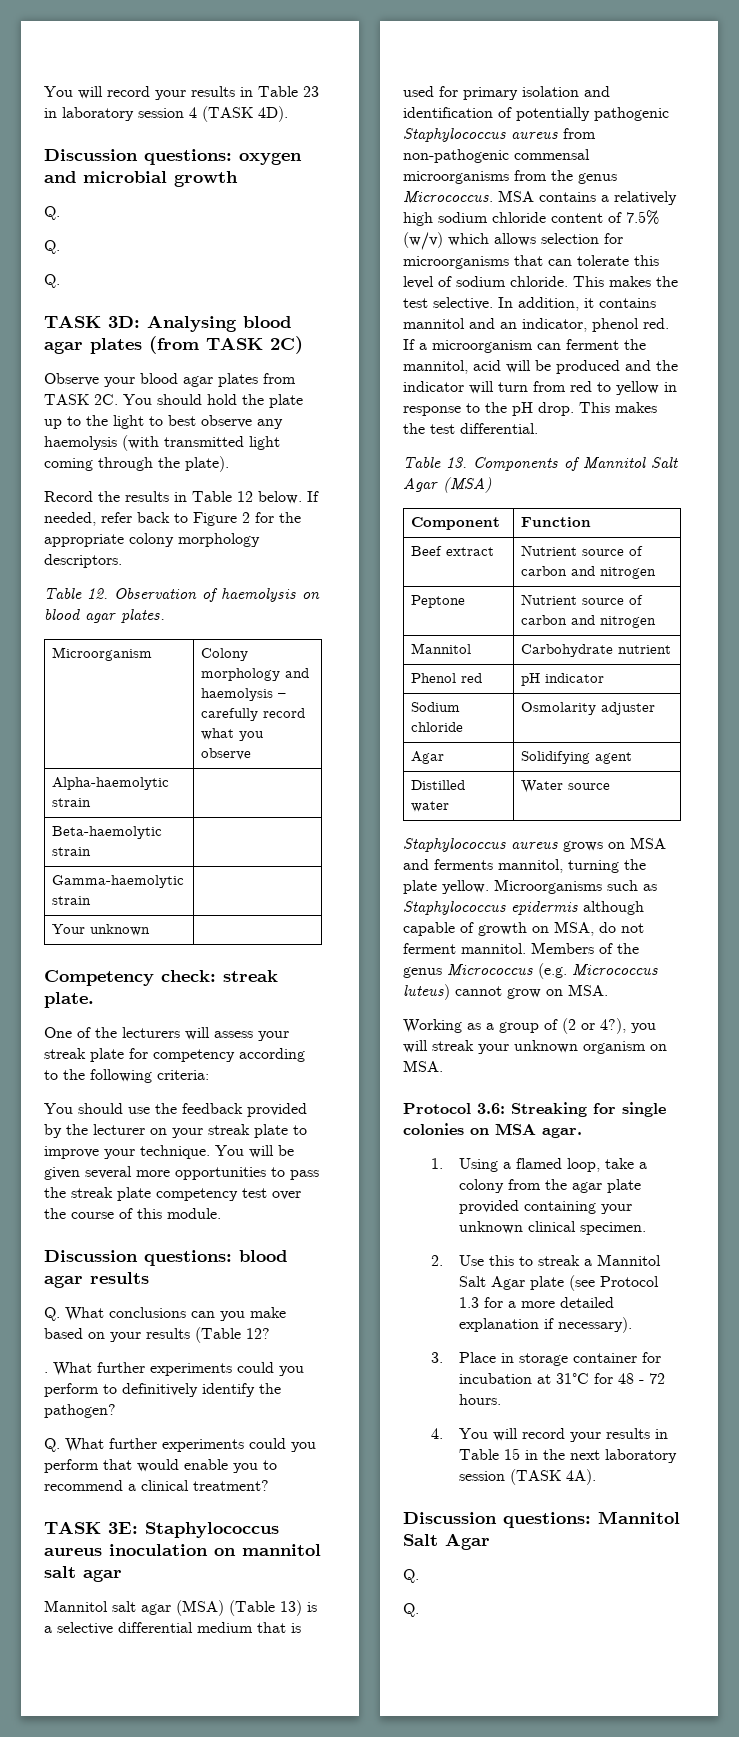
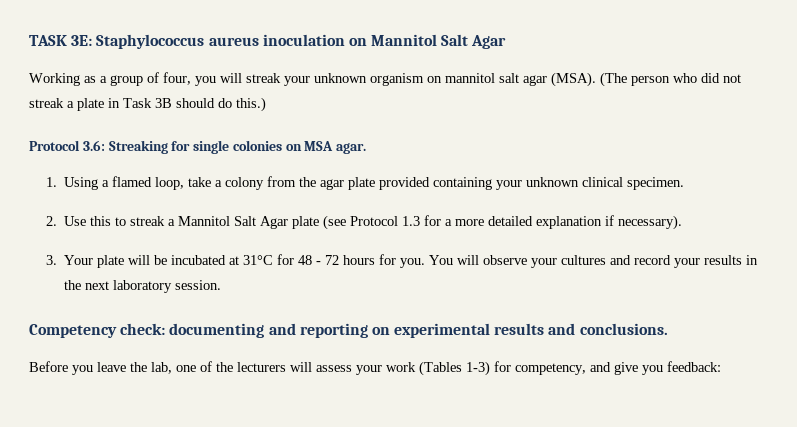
- You will record your results in Table 23 in laboratory session 4 (TASK 4D).
- Discussion questions: oxygen and microbial growth
- Q.
- Q.
- Q.
- TASK 3D: Analysing blood agar plates (from TASK 2C)
- Observe your blood agar plates from TASK 2C. You should hold the plate up to the light to best observe any haemolysis (with transmitted light coming through the plate).
- Record the results in Table 12 below. If needed, refer back to Figure 2 for the appropriate colony morphology descriptors.
- Table 12. Observation of haemolysis on blood agar plates.
- Microorganism | Colony morphology and haemolysis – carefully record what you observe
- Alpha-haemolytic strain |
- Beta-haemolytic strain |
- Gamma-haemolytic strain |
- Your unknown |
- Competency check: streak plate.
- One of the lecturers will assess your streak plate for competency according to the following criteria:
- You should use the feedback provided by the lecturer on your streak plate to improve your technique. You will be given several more opportunities to pass the streak plate competency test over the course of this module.
- Discussion questions: blood agar results
- Q. What conclusions can you make based on your results (Table 12?
- . What further experiments could you perform to definitively identify the pathogen?
- Q. What further experiments could you perform that would enable you to recommend a clinical treatment?
- TASK 3E: Staphylococcus aureus inoculation on mannitol salt agar
- Mannitol salt agar (MSA) (Table 13) is a selective differential medium that is used for primary isolation and identification of potentially pathogenic Staphylococcus aureus from non-pathogenic commensal microorganisms from the genus Micrococcus. MSA contains a relatively high sodium chloride content of 7.5% (w/v) which allows selection for microorganisms that can tolerate this level of sodium chloride. This makes the test selective. In addition, it contains mannitol and an indicator, phenol red. If a microorganism can ferment the mannitol, acid will be produced and the indicator will turn from red to yellow in response to the pH drop. This makes the test differential.
- Table 13. Components of Mannitol Salt Agar (MSA)
- Component | Function
- Beef extract | Nutrient source of carbon and nitrogen
- Peptone | Nutrient source of carbon and nitrogen
- Mannitol | Carbohydrate nutrient
- Phenol red | pH indicator
- Sodium chloride | Osmolarity adjuster
- Agar | Solidifying agent
- Distilled water | Water source
- Staphylococcus aureus grows on MSA and ferments mannitol, turning the plate yellow. Microorganisms such as Staphylococcus epidermis although capable of growth on MSA, do not ferment mannitol. Members of the genus Micrococcus (e.g. Micrococcus luteus) cannot grow on MSA.
+ TASK 3E: Staphylococcus aureus inoculation on Mannitol Salt Agar
- Working as a group of (2 or 4?), you will streak your unknown organism on MSA.
+ Working as a group of four, you will streak your unknown organism on mannitol salt agar (MSA). (The person who did not streak a plate in Task 3B should do this.)
- 3. Place in storage container for incubation at 31°C for 48 - 72 hours.
- 4. You will record your results in Table 15 in the next laboratory session (TASK 4A).
- Discussion questions: Mannitol Salt Agar
- Q.
- Q.
+ 3. Your plate will be incubated at 31°C for 48 - 72 hours for you. You will observe your cultures and record your results in the next laboratory session.
+ Competency check: documenting and reporting on experimental results and conclusions.
+ Before you leave the lab, one of the lecturers will assess your work (Tables 1-3) for competency, and give you feedback:

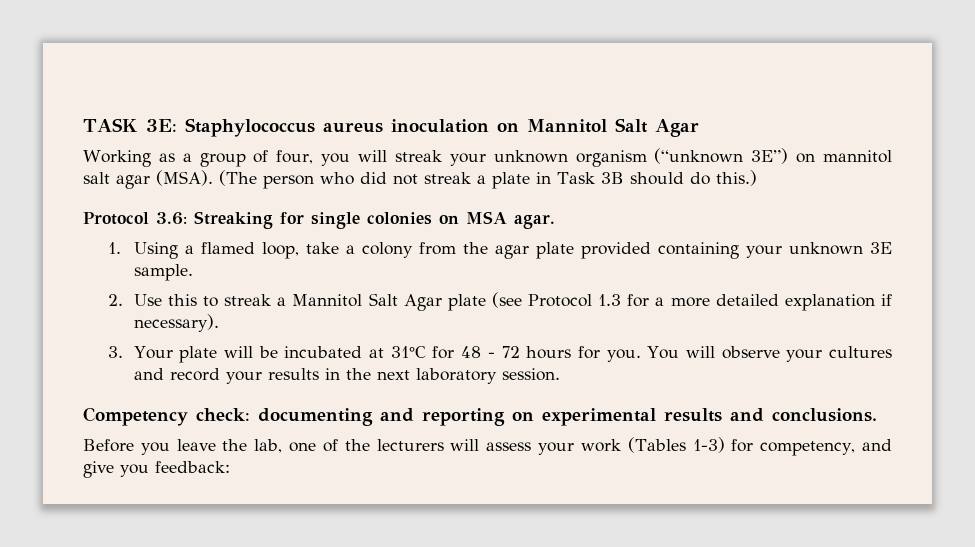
- Working as a group of four, you will streak your unknown organism on mannitol salt agar (MSA).
+ Working as a group of four, you will streak your unknown organism (“unknown 3E”) on mannitol salt agar (MSA).
- 1. Using a flamed loop, take a colony from the agar plate provided containing your unknown clinical specimen.
+ 1. Using a flamed loop, take a colony from the agar plate provided containing your unknown 3E sample.

